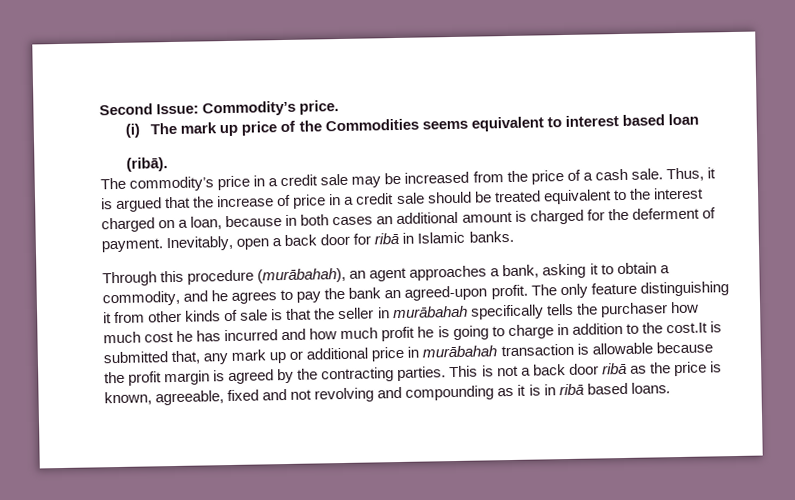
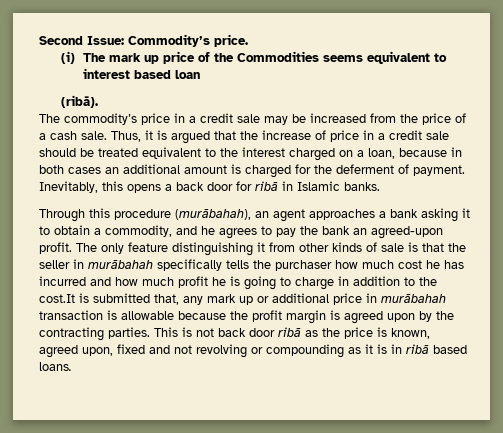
- Inevitably, open a back door for ribā in Islamic banks.
+ Inevitably, this opens a back door for ribā in Islamic banks.
- Through this procedure (murābahah), an agent approaches a bank, asking it to obtain a commodity, and he agrees to pay the bank an agreed-upon profit.
+ Through this procedure (murābahah), an agent approaches a bank asking it to obtain a commodity, and he agrees to pay the bank an agreed-upon profit.
- The only feature distinguishing it from other kinds of sale is that the seller in murābahah specifically tells the purchaser how much cost he has incurred and how much profit he is going to charge in addition to the cost.It is submitted that, any mark up or additional price in murābahah transaction is allowable because the profit margin is agreed by the contracting parties.
+ The only feature distinguishing it from other kinds of sale is that the seller in murābahah specifically tells the purchaser how much cost he has incurred and how much profit he is going to charge in addition to the cost.It is submitted that, any mark up or additional price in murābahah transaction is allowable because the profit margin is agreed upon by the contracting parties.
- This is not a back door ribā as the price is known, agreeable, fixed and not revolving and compounding as it is in ribā based loans.
+ This is not back door ribā as the price is known, agreed upon, fixed and not revolving or compounding as it is in ribā based loans.

